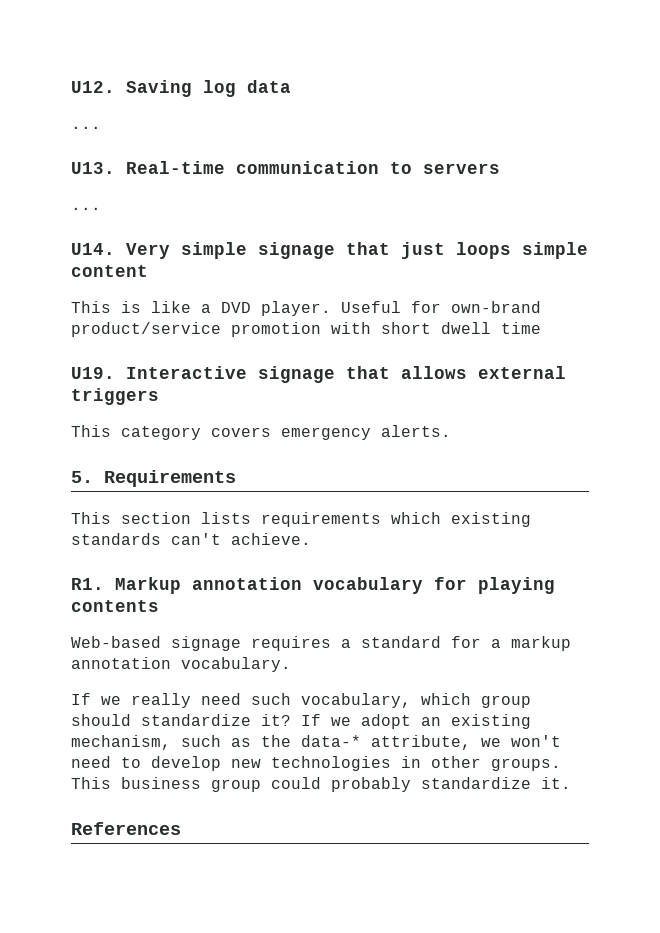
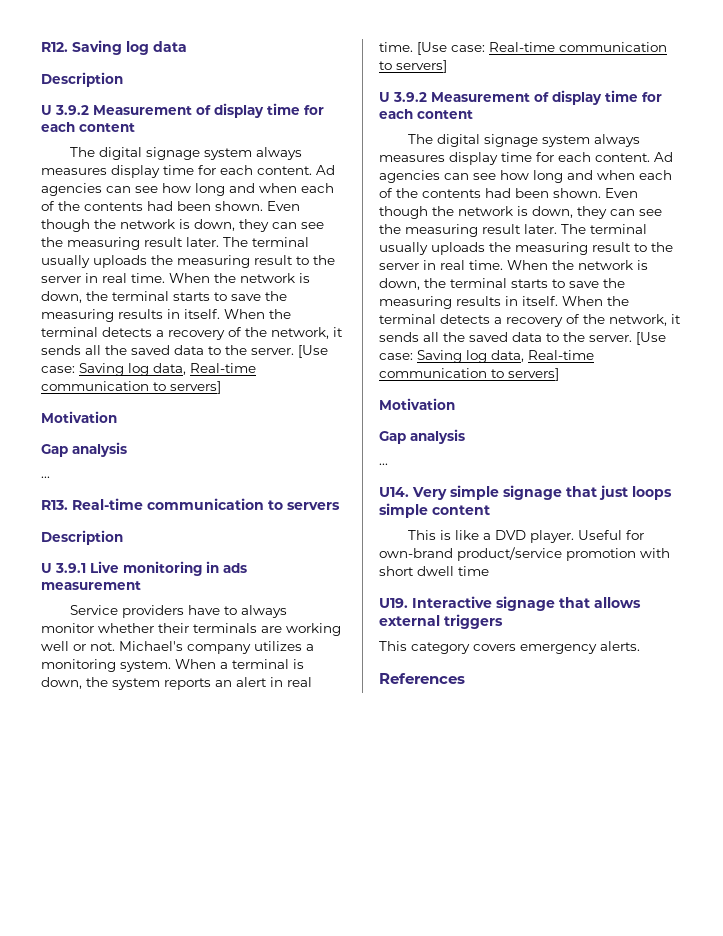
- U12. Saving log data
+ R12. Saving log data
+ Description
+ U 3.9.2 Measurement of display time for each content
+ The digital signage system always measures display time for each content. Ad agencies can see how long and when each of the contents had been shown. Even though the network is down, they can see the measuring result later. The terminal usually uploads the measuring result to the server in real time. When the network is down, the terminal starts to save the measuring results in itself. When the terminal detects a recovery of the network, it sends all the saved data to the server. [Use case: Saving log data, Real-time communication to servers]
+ Motivation
+ Gap analysis
  ...
- U13. Real-time communication to servers
+ R13. Real-time communication to servers
+ Description
+ U 3.9.1 Live monitoring in ads measurement
+ Service providers have to always monitor whether their terminals are working well or not. Michael's company utilizes a monitoring system. When a terminal is down, the system reports an alert in real time. [Use case: Real-time communication to servers]
+ U 3.9.2 Measurement of display time for each content
+ The digital signage system always measures display time for each content. Ad agencies can see how long and when each of the contents had been shown. Even though the network is down, they can see the measuring result later. The terminal usually uploads the measuring result to the server in real time. When the network is down, the terminal starts to save the measuring results in itself. When the terminal detects a recovery of the network, it sends all the saved data to the server. [Use case: Saving log data, Real-time communication to servers]
+ Motivation
+ Gap analysis
- 5. Requirements
- This section lists requirements which existing standards can't achieve.
- R1. Markup annotation vocabulary for playing contents
- Web-based signage requires a standard for a markup annotation vocabulary.
- If we really need such vocabulary, which group should standardize it? If we adopt an existing mechanism, such as the data-* attribute, we won't need to develop new technologies in other groups. This business group could probably standardize it.

